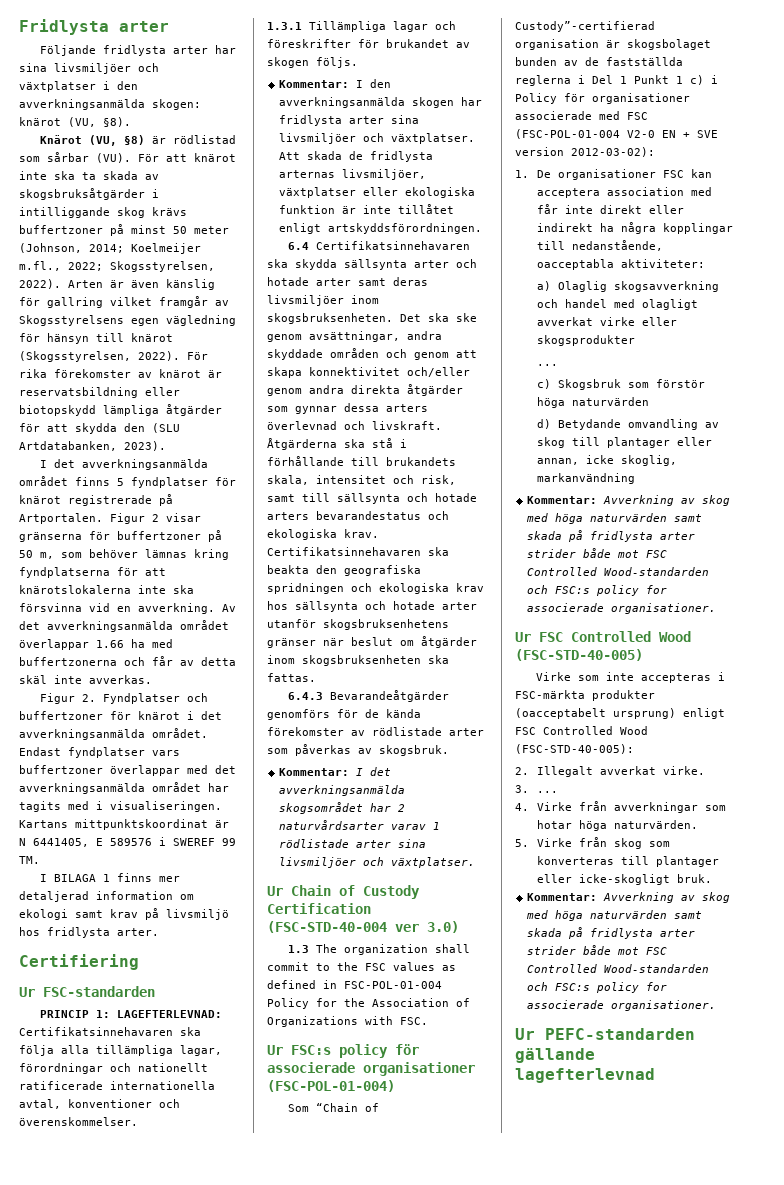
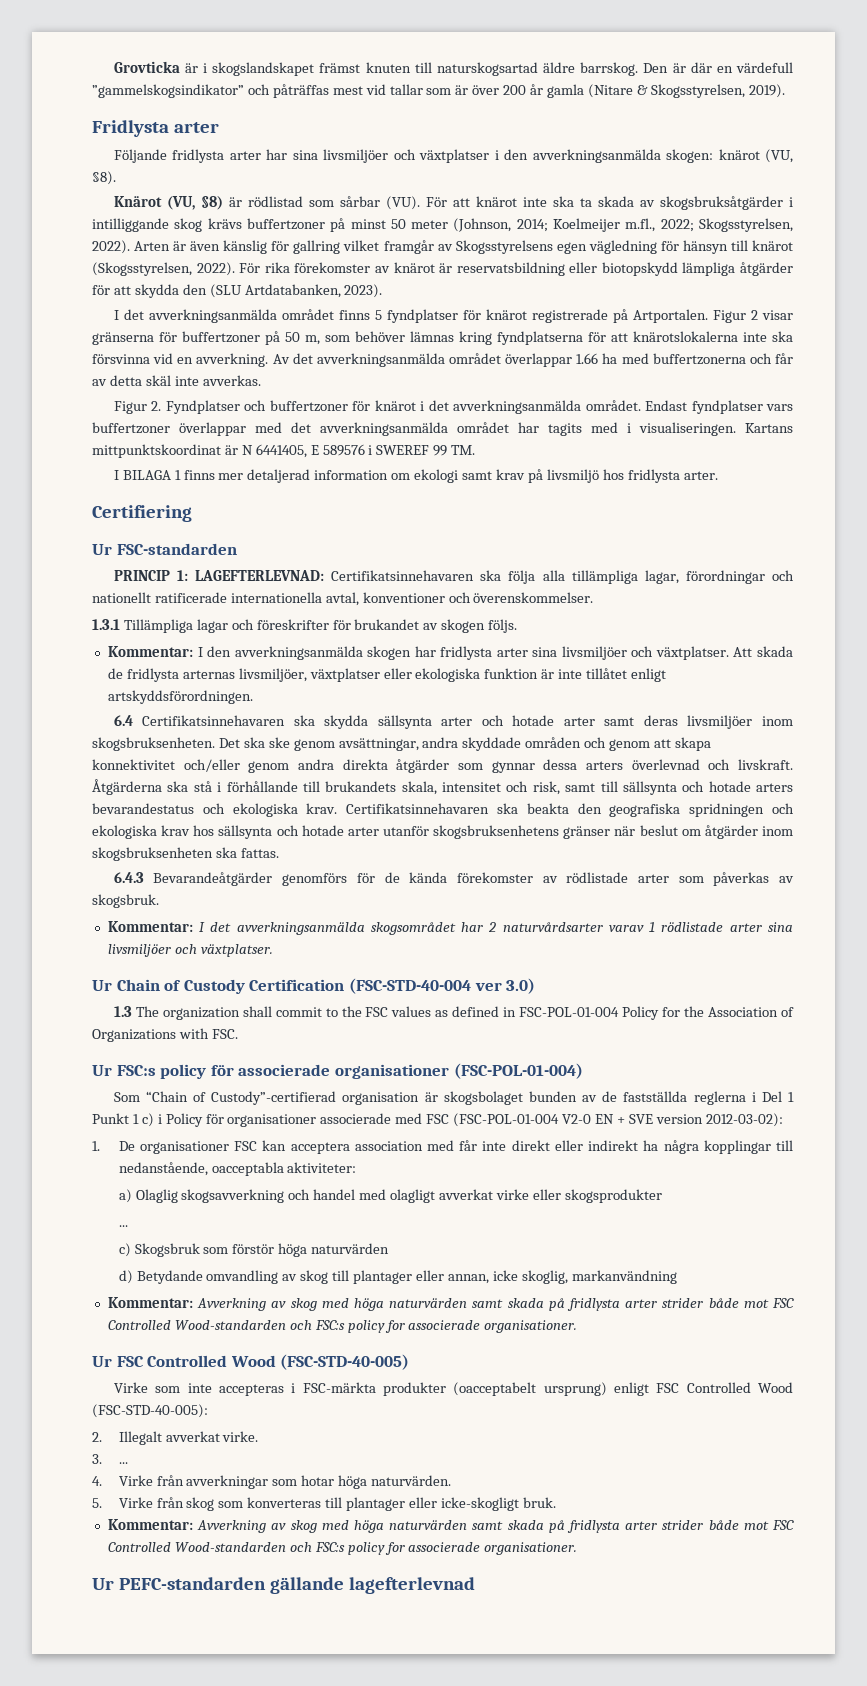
+ Grovticka är i skogslandskapet främst knuten till naturskogsartad äldre barrskog. Den är där en värdefull ”gammelskogsindikator” och påträffas mest vid tallar som är över 200 år gamla (Nitare & Skogsstyrelsen, 2019).

